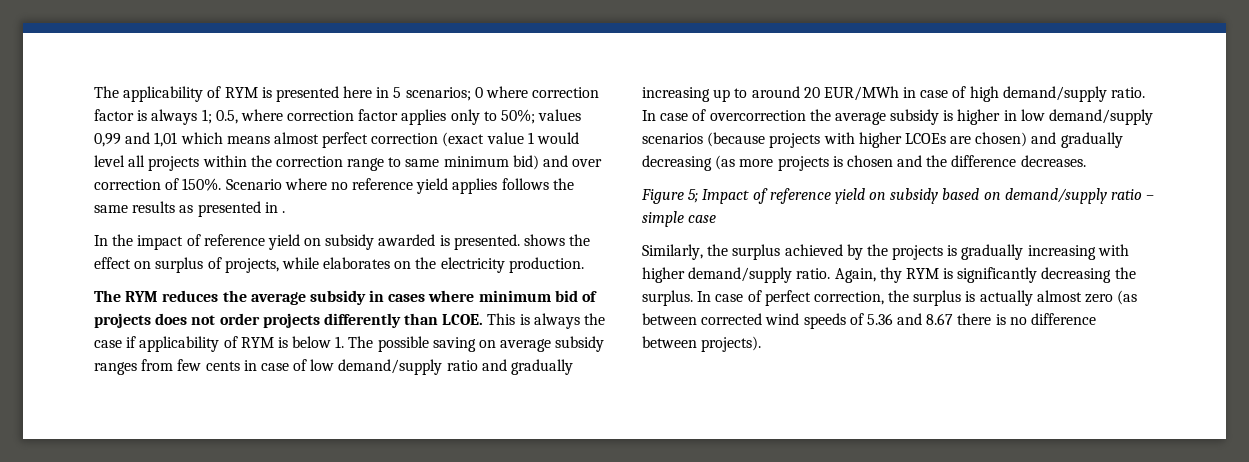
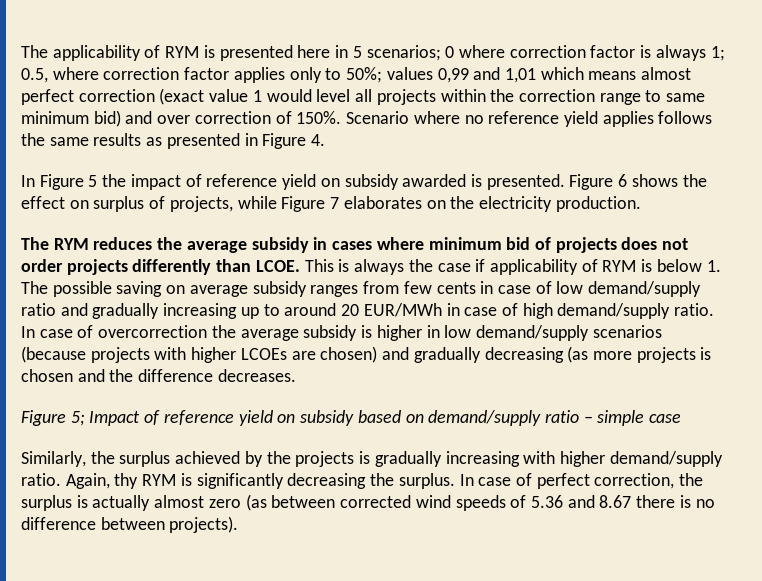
- Scenario where no reference yield applies follows the same results as presented in .
- In the impact of reference yield on subsidy awarded is presented. shows the effect on surplus of projects, while elaborates on the electricity production.
+ Scenario where no reference yield applies follows the same results as presented in Figure 4.
+ In Figure 5 the impact of reference yield on subsidy awarded is presented. Figure 6 shows the effect on surplus of projects, while Figure 7 elaborates on the electricity production.

